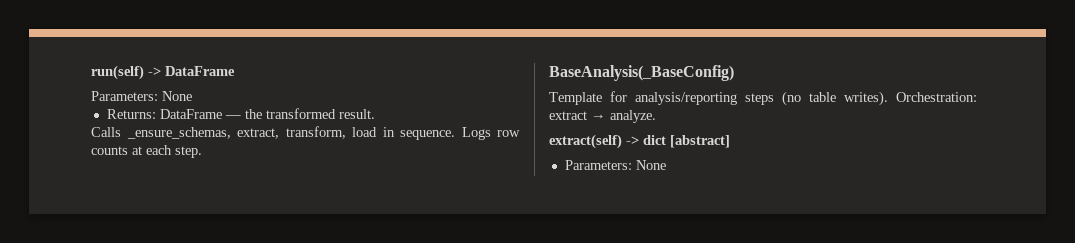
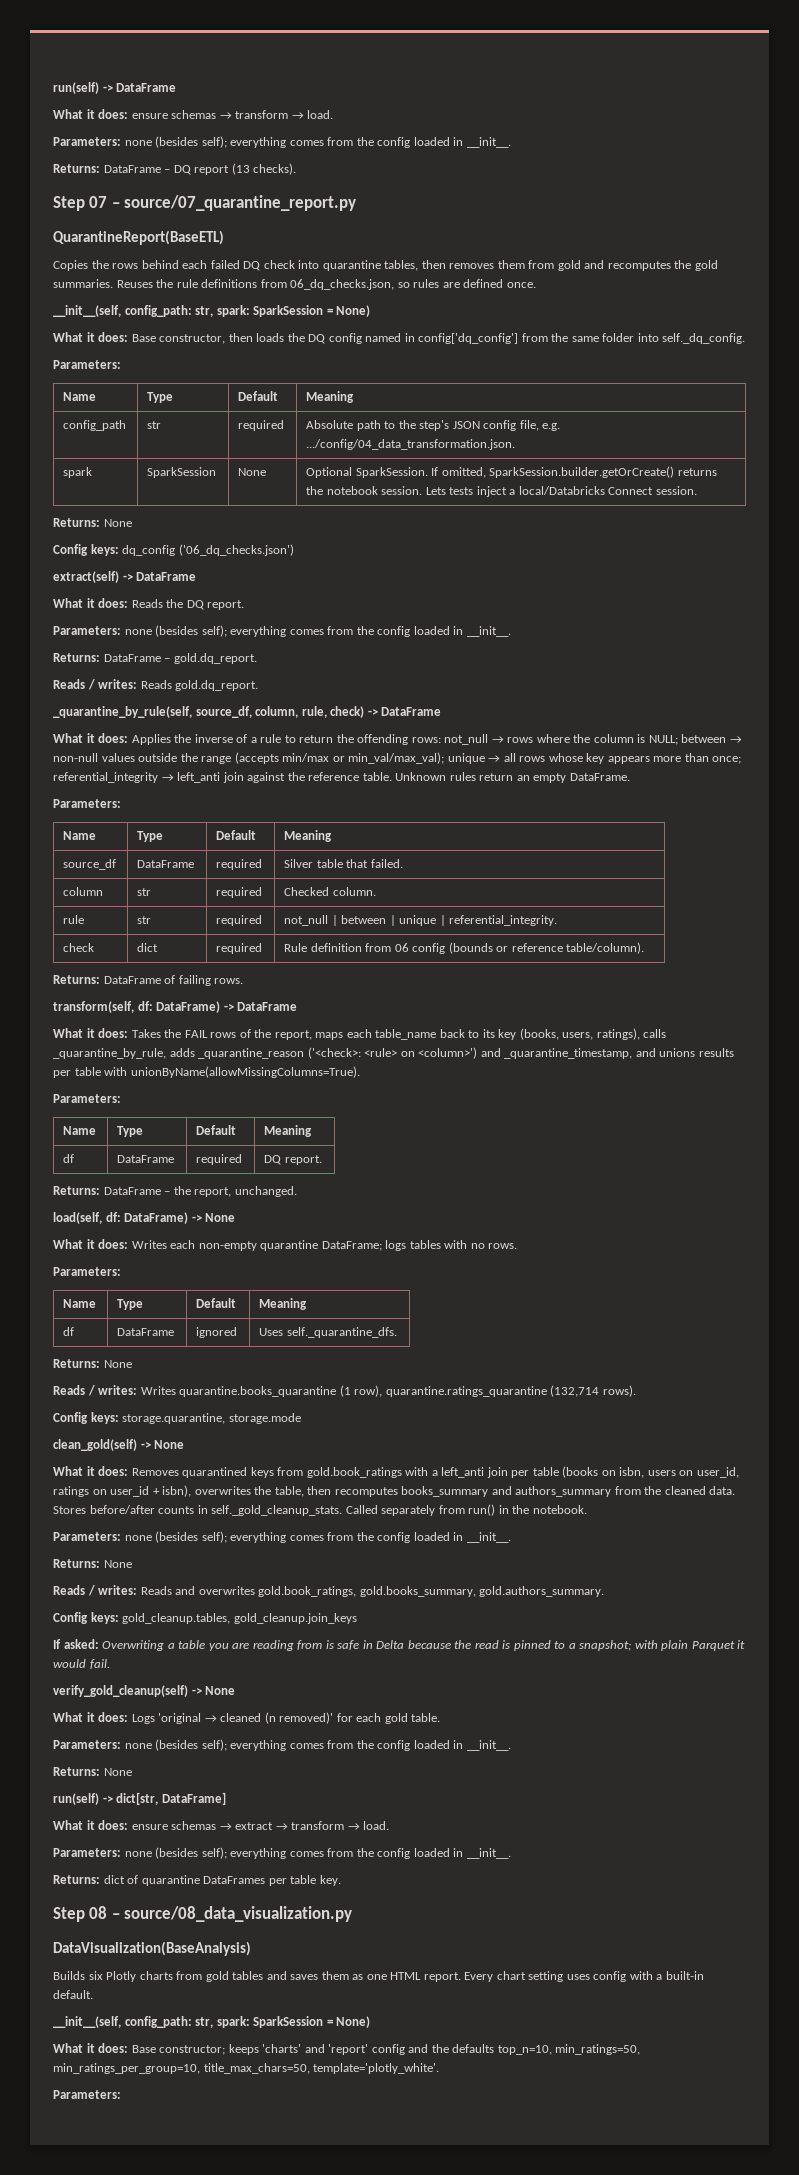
  run(self) -> DataFrame
- Parameters: None
- Returns: DataFrame — the transformed result.
- Calls _ensure_schemas, extract, transform, load in sequence. Logs row counts at each step.
- BaseAnalysis(_BaseConfig)
- Template for analysis/reporting steps (no table writes). Orchestration: extract → analyze.
- extract(self) -> dict [abstract]
- Parameters: None
+ What it does: ensure schemas → transform → load.
+ Parameters: none (besides self); everything comes from the config loaded in __init__.
+ Returns: DataFrame – DQ report (13 checks).
+ Step 07 – source/07_quarantine_report.py
+ QuarantineReport(BaseETL)
+ Copies the rows behind each failed DQ check into quarantine tables, then removes them from gold and recomputes the gold summaries. Reuses the rule definitions from 06_dq_checks.json, so rules are defined once.
+ __init__(self, config_path: str, spark: SparkSession = None)
+ What it does: Base constructor, then loads the DQ config named in config['dq_config'] from the same folder into self._dq_config.
+ Parameters:
+ Name | Type | Default | Meaning
+ config_path | str | required | Absolute path to the step's JSON config file, e.g. .../config/04_data_transformation.json.
+ spark | SparkSession | None | Optional SparkSession. If omitted, SparkSession.builder.getOrCreate() returns the notebook session. Lets tests inject a local/Databricks Connect session.
+ Returns: None
+ Config keys: dq_config ('06_dq_checks.json')
+ extract(self) -> DataFrame
+ What it does: Reads the DQ report.
+ Parameters: none (besides self); everything comes from the config loaded in __init__.
+ Returns: DataFrame – gold.dq_report.
+ Reads / writes: Reads gold.dq_report.
+ _quarantine_by_rule(self, source_df, column, rule, check) -> DataFrame
+ What it does: Applies the inverse of a rule to return the offending rows: not_null → rows where the column is NULL; between → non-null values outside the range (accepts min/max or min_val/max_val); unique → all rows whose key appears more than once; referential_integrity → left_anti join against the reference table. Unknown rules return an empty DataFrame.
+ Parameters:
+ Name | Type | Default | Meaning
+ source_df | DataFrame | required | Silver table that failed.
+ column | str | required | Checked column.
+ rule | str | required | not_null | between | unique | referential_integrity.
+ check | dict | required | Rule definition from 06 config (bounds or reference table/column).
+ Returns: DataFrame of failing rows.
+ transform(self, df: DataFrame) -> DataFrame
+ What it does: Takes the FAIL rows of the report, maps each table_name back to its key (books, users, ratings), calls _quarantine_by_rule, adds _quarantine_reason ('<check>: <rule> on <column>') and _quarantine_timestamp, and unions results per table with unionByName(allowMissingColumns=True).
+ Parameters:
+ Name | Type | Default | Meaning
+ df | DataFrame | required | DQ report.
+ Returns: DataFrame – the report, unchanged.
+ load(self, df: DataFrame) -> None
+ What it does: Writes each non-empty quarantine DataFrame; logs tables with no rows.
+ Parameters:
+ Name | Type | Default | Meaning
+ df | DataFrame | ignored | Uses self._quarantine_dfs.
+ Returns: None
+ Reads / writes: Writes quarantine.books_quarantine (1 row), quarantine.ratings_quarantine (132,714 rows).
+ Config keys: storage.quarantine, storage.mode
+ clean_gold(self) -> None
+ What it does: Removes quarantined keys from gold.book_ratings with a left_anti join per table (books on isbn, users on user_id, ratings on user_id + isbn), overwrites the table, then recomputes books_summary and authors_summary from the cleaned data. Stores before/after counts in self._gold_cleanup_stats. Called separately from run() in the notebook.
+ Parameters: none (besides self); everything comes from the config loaded in __init__.
+ Returns: None
+ Reads / writes: Reads and overwrites gold.book_ratings, gold.books_summary, gold.authors_summary.
+ Config keys: gold_cleanup.tables, gold_cleanup.join_keys
+ If asked: Overwriting a table you are reading from is safe in Delta because the read is pinned to a snapshot; with plain Parquet it would fail.
+ verify_gold_cleanup(self) -> None
+ What it does: Logs 'original → cleaned (n removed)' for each gold table.
+ Parameters: none (besides self); everything comes from the config loaded in __init__.
+ Returns: None
+ run(self) -> dict[str, DataFrame]
+ What it does: ensure schemas → extract → transform → load.
+ Parameters: none (besides self); everything comes from the config loaded in __init__.
+ Returns: dict of quarantine DataFrames per table key.
+ Step 08 – source/08_data_visualization.py
+ DataVisualization(BaseAnalysis)
+ Builds six Plotly charts from gold tables and saves them as one HTML report. Every chart setting uses config with a built-in default.
+ __init__(self, config_path: str, spark: SparkSession = None)
+ What it does: Base constructor; keeps 'charts' and 'report' config and the defaults top_n=10, min_ratings=50, min_ratings_per_group=10, title_max_chars=50, template='plotly_white'.
+ Parameters:

